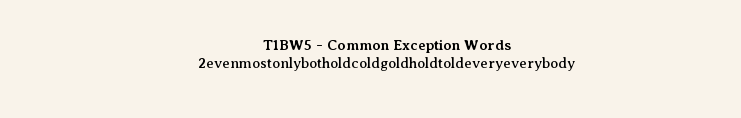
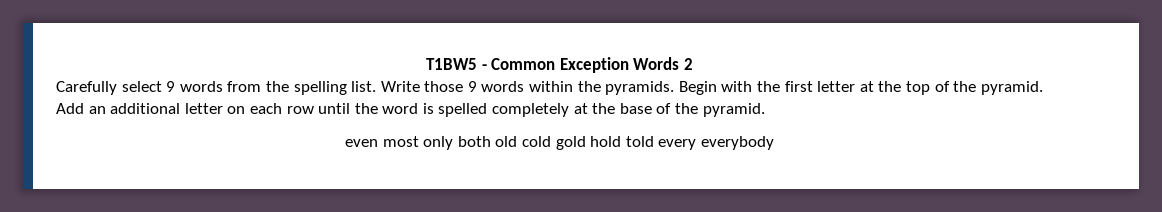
- T1BW5 - Common Exception Words 2evenmostonlybotholdcoldgoldholdtoldeveryeverybody
+ T1BW5 - Common Exception Words 2
+ Carefully select 9 words from the spelling list. Write those 9 words within the pyramids. Begin with the first letter at the top of the pyramid. Add an additional letter on each row until the word is spelled completely at the base of the pyramid.
+ even most only both old cold gold hold told every everybody

